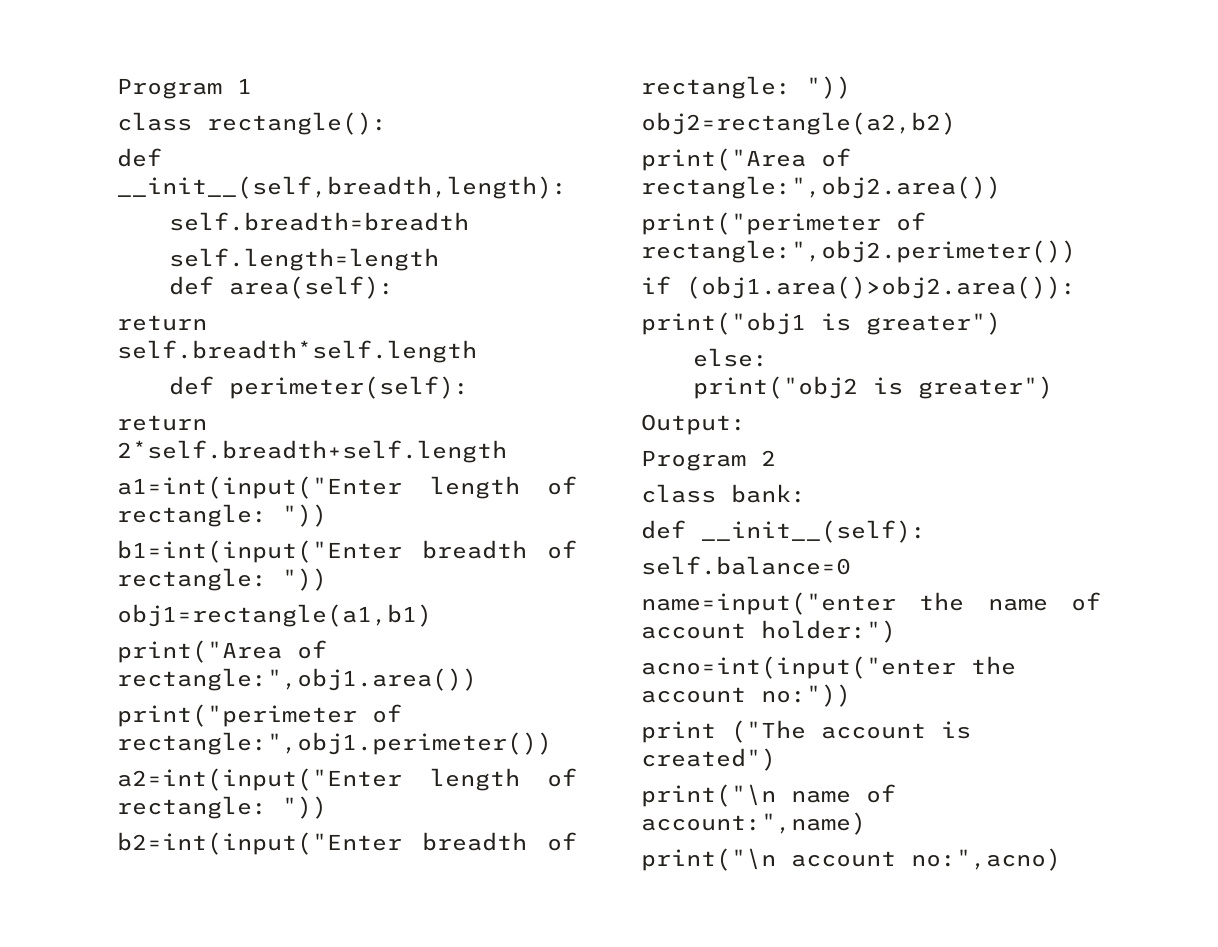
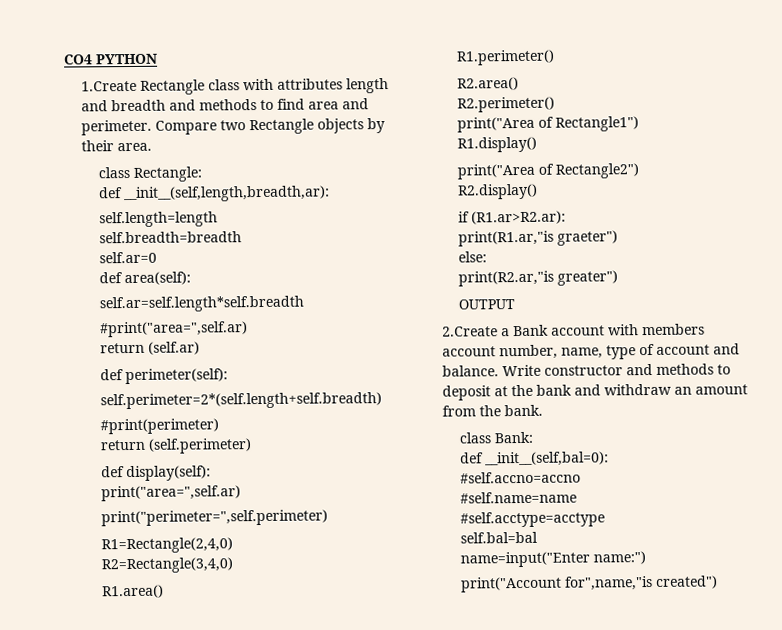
- Program 1
- class rectangle():
- def __init__(self,breadth,length):
+ CO4 PYTHON
+ 1.Create Rectangle class with attributes length and breadth and methods to find area and perimeter. Compare two Rectangle objects by their area.
+ class Rectangle:
+ def __init__(self,length,breadth,ar):
+ self.length=length
- self.length=length
+ self.ar=0
- return self.breadth*self.length
+ self.ar=self.length*self.breadth
+ #print("area=",self.ar)
+ return (self.ar)
- return 2*self.breadth+self.length
- a1=int(input("Enter length of rectangle: "))
- b1=int(input("Enter breadth of rectangle: "))
- obj1=rectangle(a1,b1)
- print("Area of rectangle:",obj1.area())
- print("perimeter of rectangle:",obj1.perimeter())
- a2=int(input("Enter length of rectangle: "))
- b2=int(input("Enter breadth of rectangle: "))
- obj2=rectangle(a2,b2)
- print("Area of rectangle:",obj2.area())
- print("perimeter of rectangle:",obj2.perimeter())
- if (obj1.area()>obj2.area()):
- print("obj1 is greater")
+ self.perimeter=2*(self.length+self.breadth)
+ #print(perimeter)
+ return (self.perimeter)
+ def display(self):
+ print("area=",self.ar)
+ print("perimeter=",self.perimeter)
+ R1=Rectangle(2,4,0)
+ R2=Rectangle(3,4,0)
+ R1.area()
+ R1.perimeter()
+ R2.area()
+ R2.perimeter()
+ print("Area of Rectangle1")
+ R1.display()
+ print("Area of Rectangle2")
+ R2.display()
+ if (R1.ar>R2.ar):
+ print(R1.ar,"is graeter")
- print("obj2 is greater")
- Output:
- Program 2
- class bank:
- def __init__(self):
- self.balance=0
- name=input("enter the name of account holder:")
- acno=int(input("enter the account no:"))
- print ("The account is created")
- print("\n name of account:",name)
- print("\n account no:",acno)
+ print(R2.ar,"is greater")
+ OUTPUT
+ 2.Create a Bank account with members account number, name, type of account and balance. Write constructor and methods to deposit at the bank and withdraw an amount from the bank.
+ class Bank:
+ def __init__(self,bal=0):
+ #self.accno=accno
+ #self.name=name
+ #self.acctype=acctype
+ self.bal=bal
+ name=input("Enter name:")
+ print("Account for",name,"is created")

